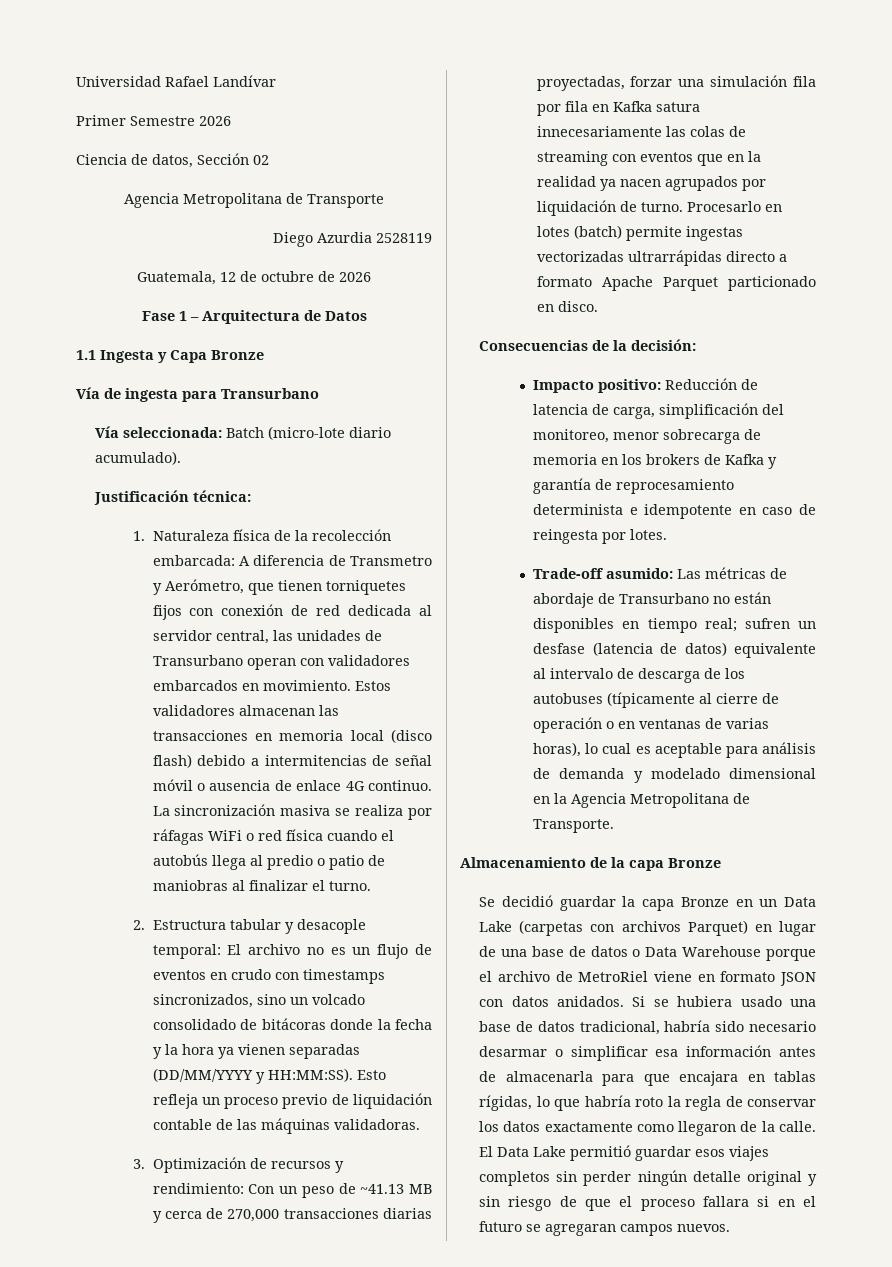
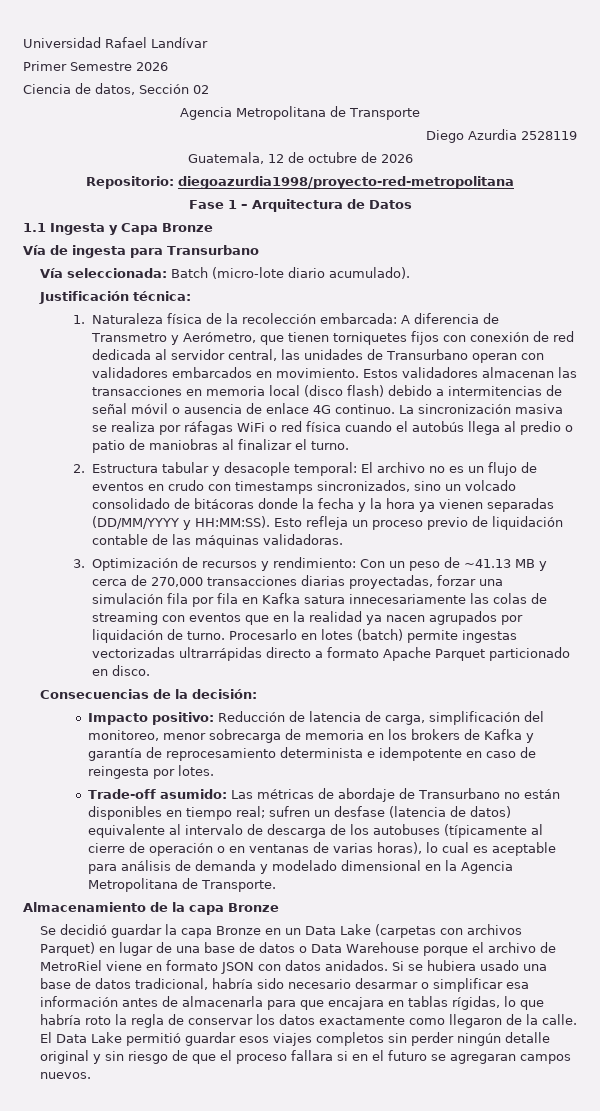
+ Repositorio: diegoazurdia1998/proyecto-red-metropolitana

